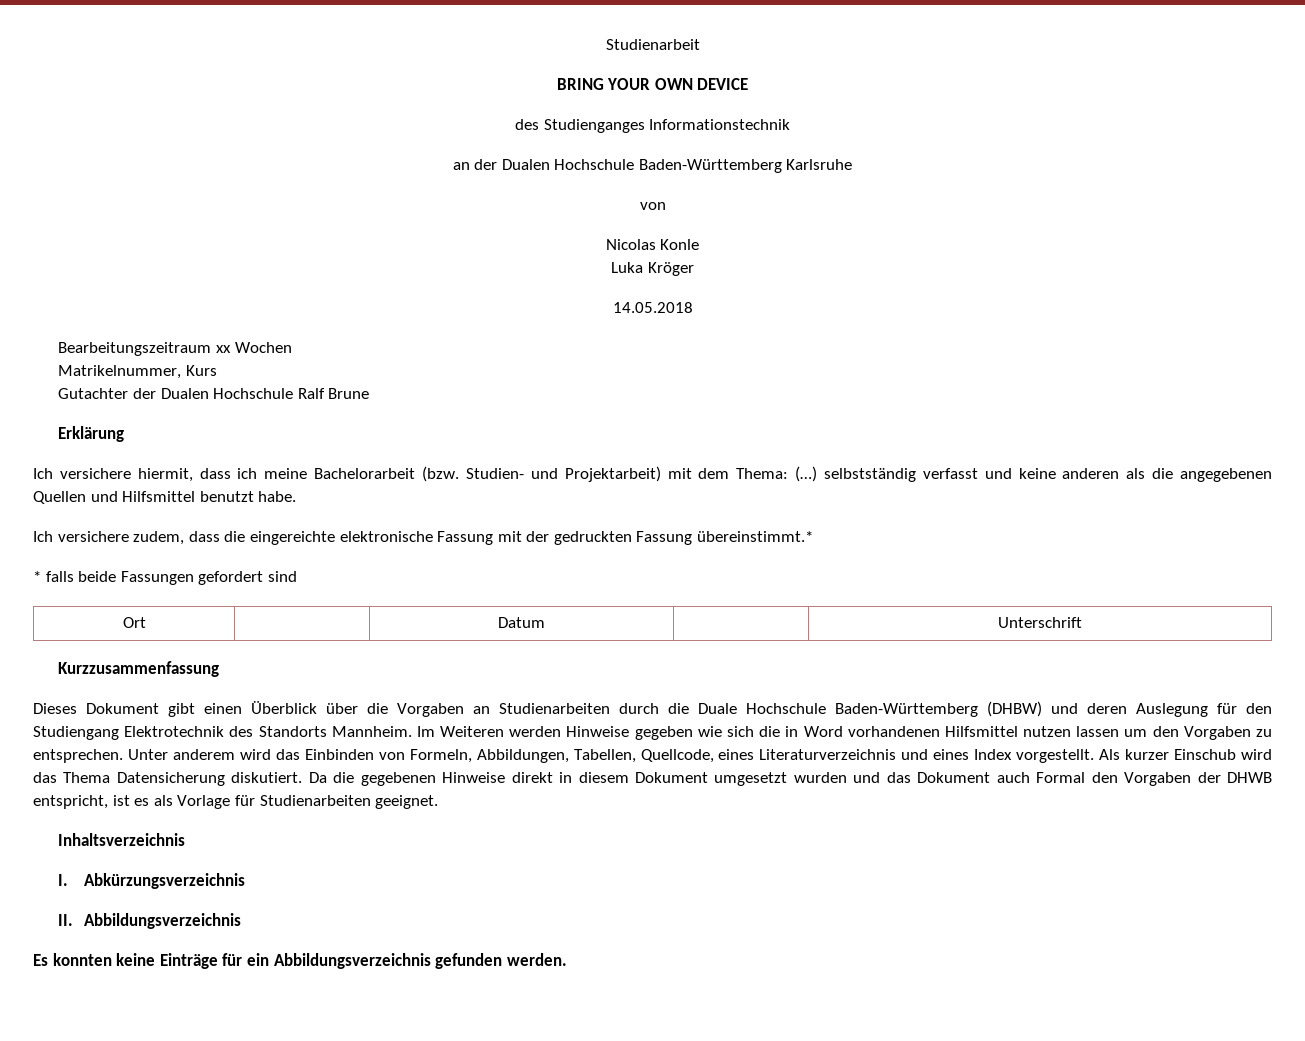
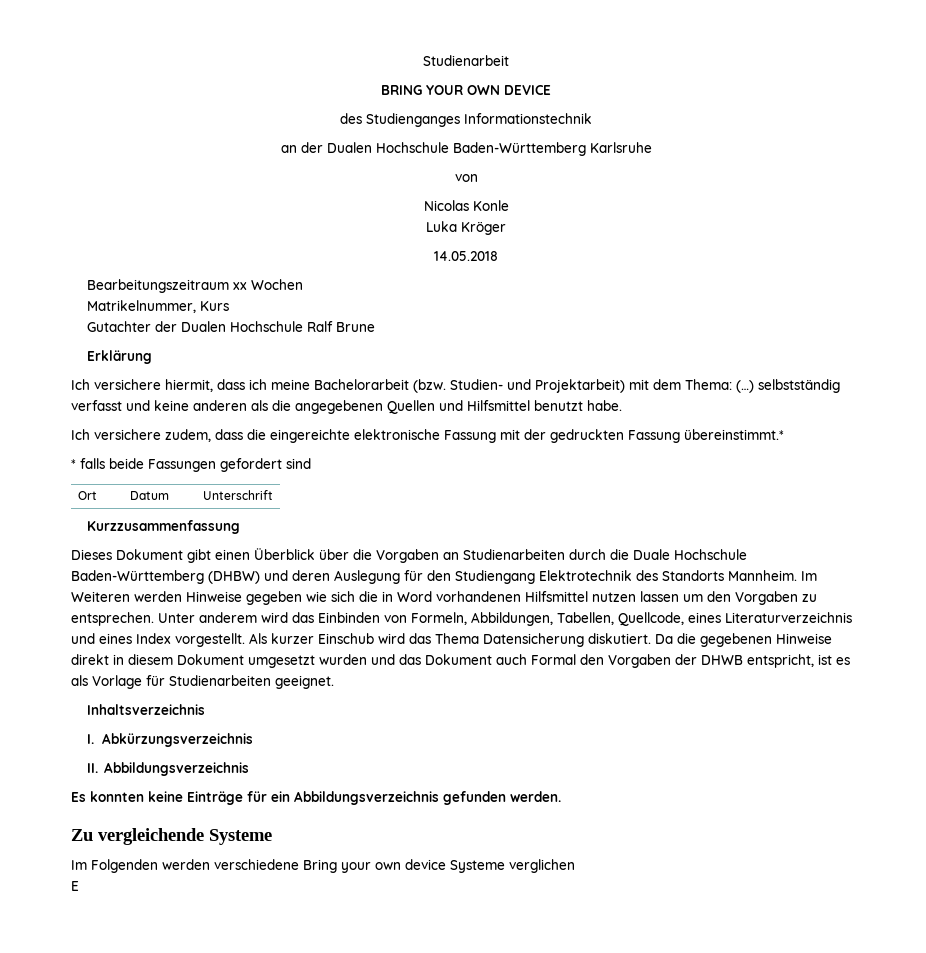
+ Zu vergleichende Systeme
+ Im Folgenden werden verschiedene Bring your own device Systeme verglichen
+ E

